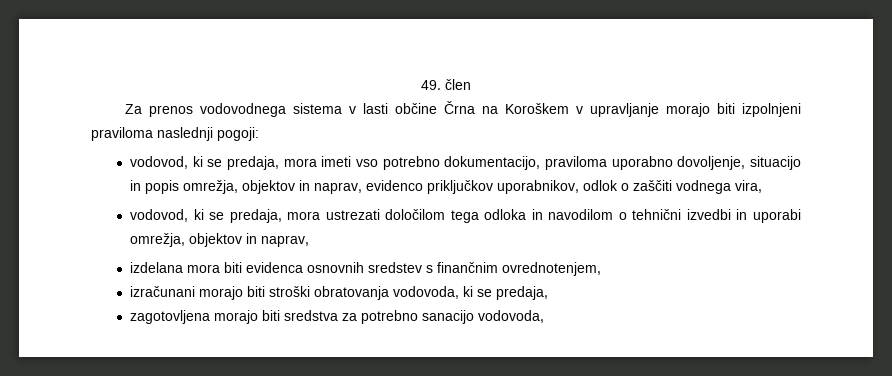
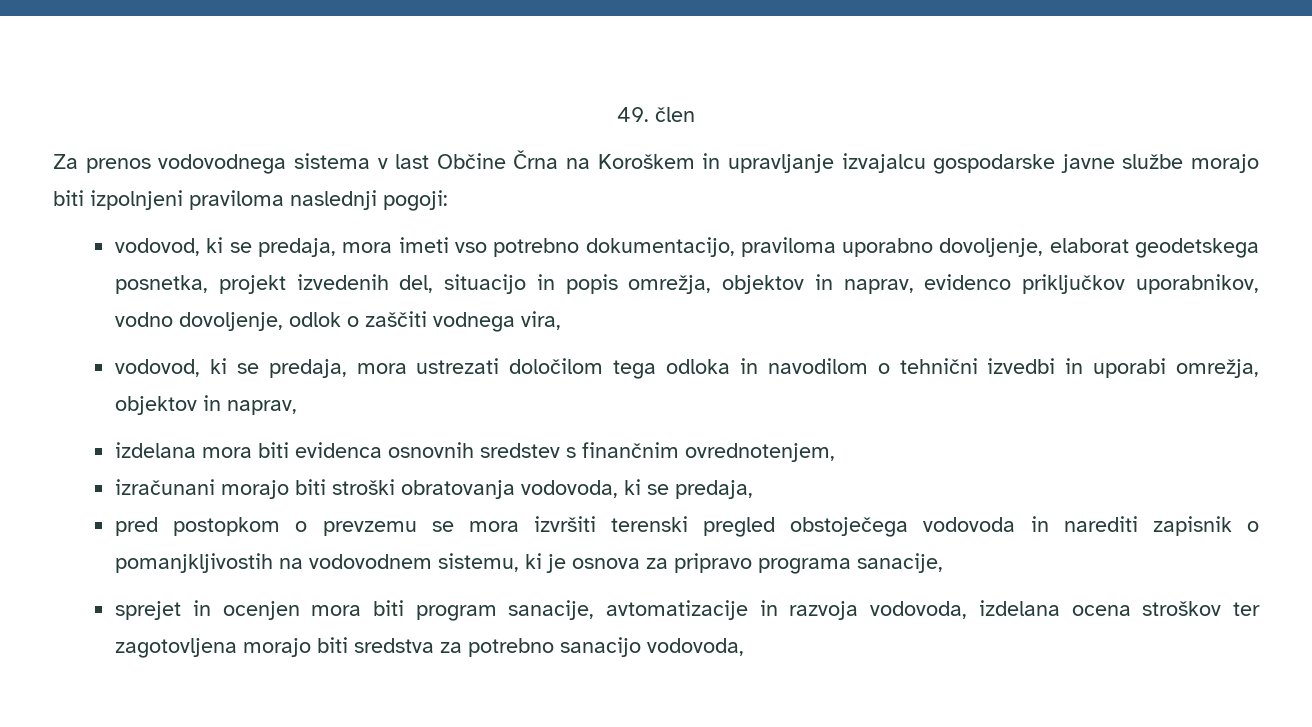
- Za prenos vodovodnega sistema v lasti občine Črna na Koroškem v upravljanje morajo biti izpolnjeni praviloma naslednji pogoji:
+ Za prenos vodovodnega sistema v last Občine Črna na Koroškem in upravljanje izvajalcu gospodarske javne službe morajo biti izpolnjeni praviloma naslednji pogoji:
- vodovod, ki se predaja, mora imeti vso potrebno dokumentacijo, praviloma uporabno dovoljenje, situacijo in popis omrežja, objektov in naprav, evidenco priključkov uporabnikov, odlok o zaščiti vodnega vira,
+ vodovod, ki se predaja, mora imeti vso potrebno dokumentacijo, praviloma uporabno dovoljenje, elaborat geodetskega posnetka, projekt izvedenih del, situacijo in popis omrežja, objektov in naprav, evidenco priključkov uporabnikov, vodno dovoljenje, odlok o zaščiti vodnega vira,
- zagotovljena morajo biti sredstva za potrebno sanacijo vodovoda,
+ pred postopkom o prevzemu se mora izvršiti terenski pregled obstoječega vodovoda in narediti zapisnik o pomanjkljivostih na vodovodnem sistemu, ki je osnova za pripravo programa sanacije,
+ sprejet in ocenjen mora biti program sanacije, avtomatizacije in razvoja vodovoda, izdelana ocena stroškov ter zagotovljena morajo biti sredstva za potrebno sanacijo vodovoda,

